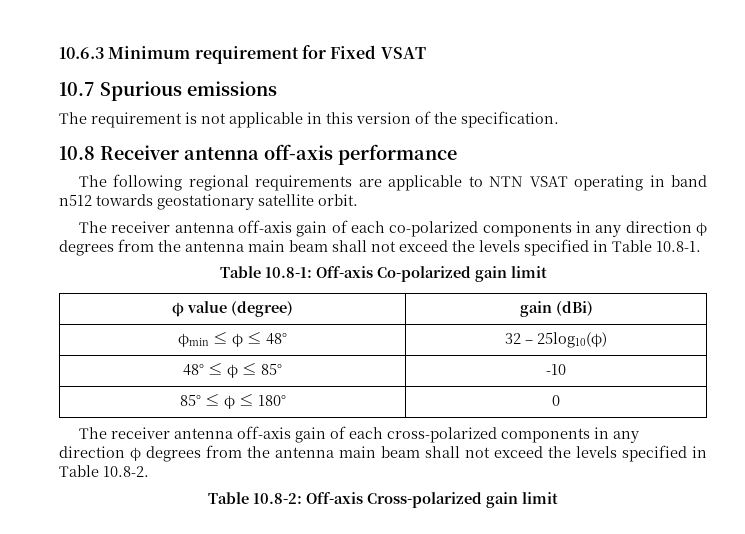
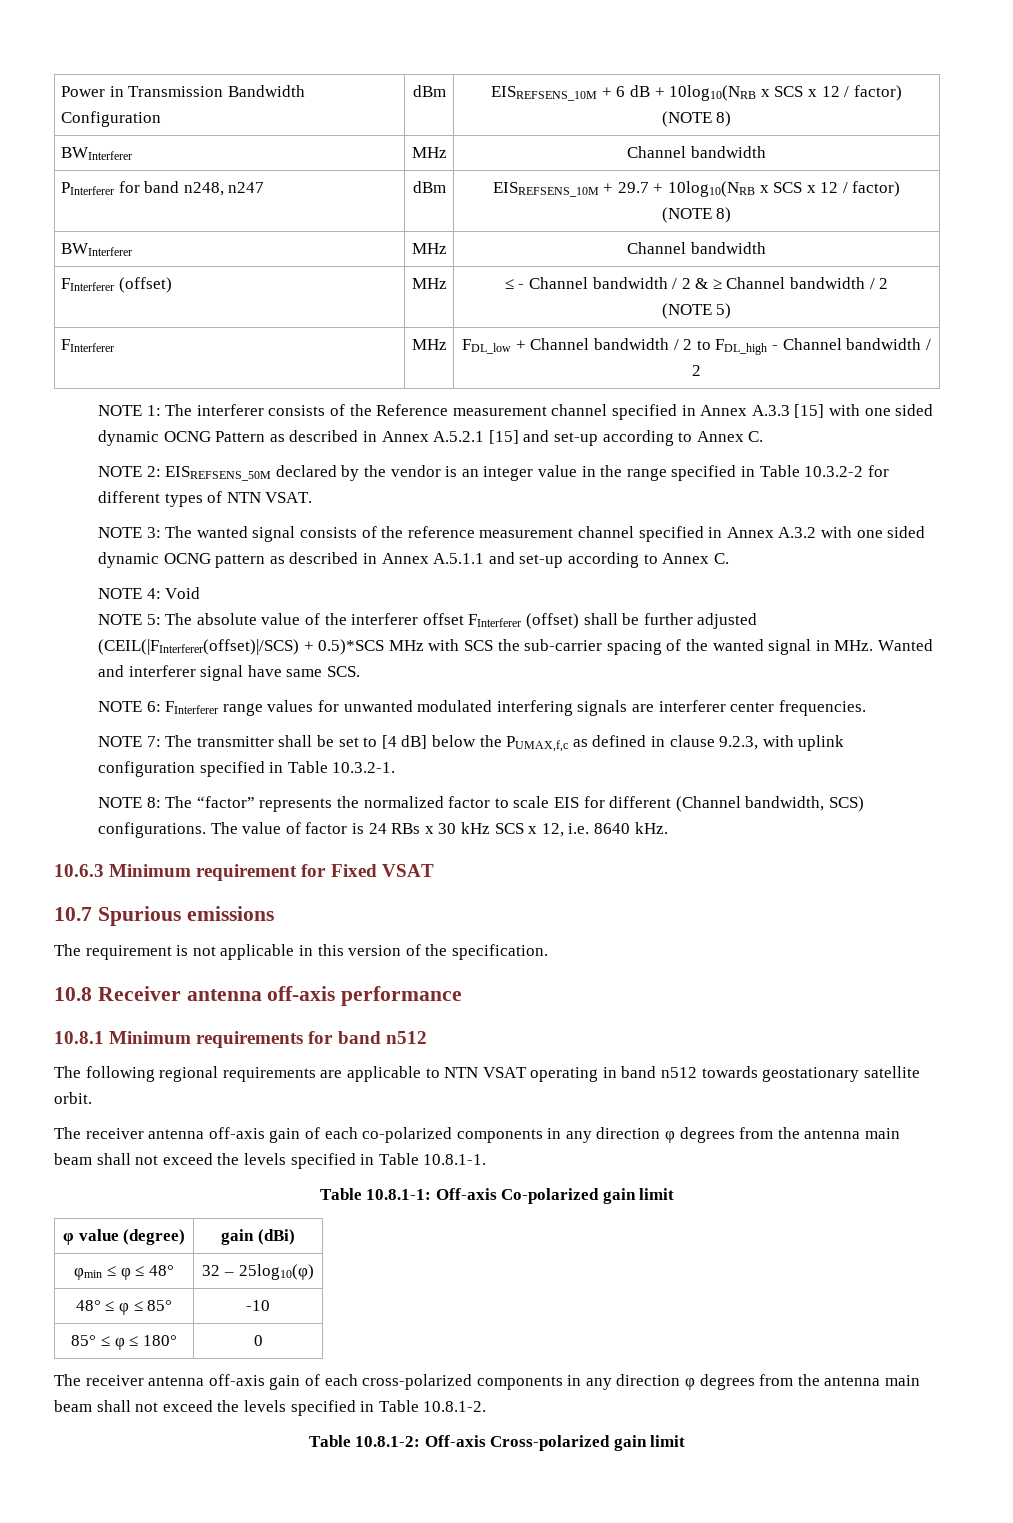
+ Power in Transmission Bandwidth Configuration | dBm | EISREFSENS_10M + 6 dB + 10log10(NRB x SCS x 12 / factor)
+ (NOTE 8)
+ BWInterferer | MHz | Channel bandwidth
+ PInterferer for band n248, n247 | dBm | EISREFSENS_10M + 29.7 + 10log10(NRB x SCS x 12 / factor)
+ (NOTE 8)
+ BWInterferer | MHz | Channel bandwidth
+ FInterferer (offset) | MHz | ≤ - Channel bandwidth / 2 & ≥ Channel bandwidth / 2
+ (NOTE 5)
+ FInterferer | MHz | FDL_low + Channel bandwidth / 2 to FDL_high - Channel bandwidth / 2
+ NOTE 1: The interferer consists of the Reference measurement channel specified in Annex A.3.3 [15] with one sided dynamic OCNG Pattern as described in Annex A.5.2.1 [15] and set-up according to Annex C.
+ NOTE 2: EISREFSENS_50M declared by the vendor is an integer value in the range specified in Table 10.3.2-2 for different types of NTN VSAT.
+ NOTE 3: The wanted signal consists of the reference measurement channel specified in Annex A.3.2 with one sided dynamic OCNG pattern as described in Annex A.5.1.1 and set-up according to Annex C.
+ NOTE 4: Void
+ NOTE 5: The absolute value of the interferer offset FInterferer (offset) shall be further adjusted (CEIL(|FInterferer(offset)|/SCS) + 0.5)*SCS MHz with SCS the sub-carrier spacing of the wanted signal in MHz. Wanted and interferer signal have same SCS.
+ NOTE 6: FInterferer range values for unwanted modulated interfering signals are interferer center frequencies.
+ NOTE 7: The transmitter shall be set to [4 dB] below the PUMAX,f,c as defined in clause 9.2.3, with uplink configuration specified in Table 10.3.2-1.
+ NOTE 8: The “factor” represents the normalized factor to scale EIS for different (Channel bandwidth, SCS) configurations. The value of factor is 24 RBs x 30 kHz SCS x 12, i.e. 8640 kHz.
+ 10.8.1 Minimum requirements for band n512
- The receiver antenna off-axis gain of each co-polarized components in any direction φ degrees from the antenna main beam shall not exceed the levels specified in Table 10.8-1.
- Table 10.8-1: Off-axis Co-polarized gain limit
+ The receiver antenna off-axis gain of each co-polarized components in any direction φ degrees from the antenna main beam shall not exceed the levels specified in Table 10.8.1-1.
+ Table 10.8.1-1: Off-axis Co-polarized gain limit
- The receiver antenna off-axis gain of each cross-polarized components in any direction φ degrees from the antenna main beam shall not exceed the levels specified in Table 10.8-2.
- Table 10.8-2: Off-axis Cross-polarized gain limit
+ The receiver antenna off-axis gain of each cross-polarized components in any direction φ degrees from the antenna main beam shall not exceed the levels specified in Table 10.8.1-2.
+ Table 10.8.1-2: Off-axis Cross-polarized gain limit

